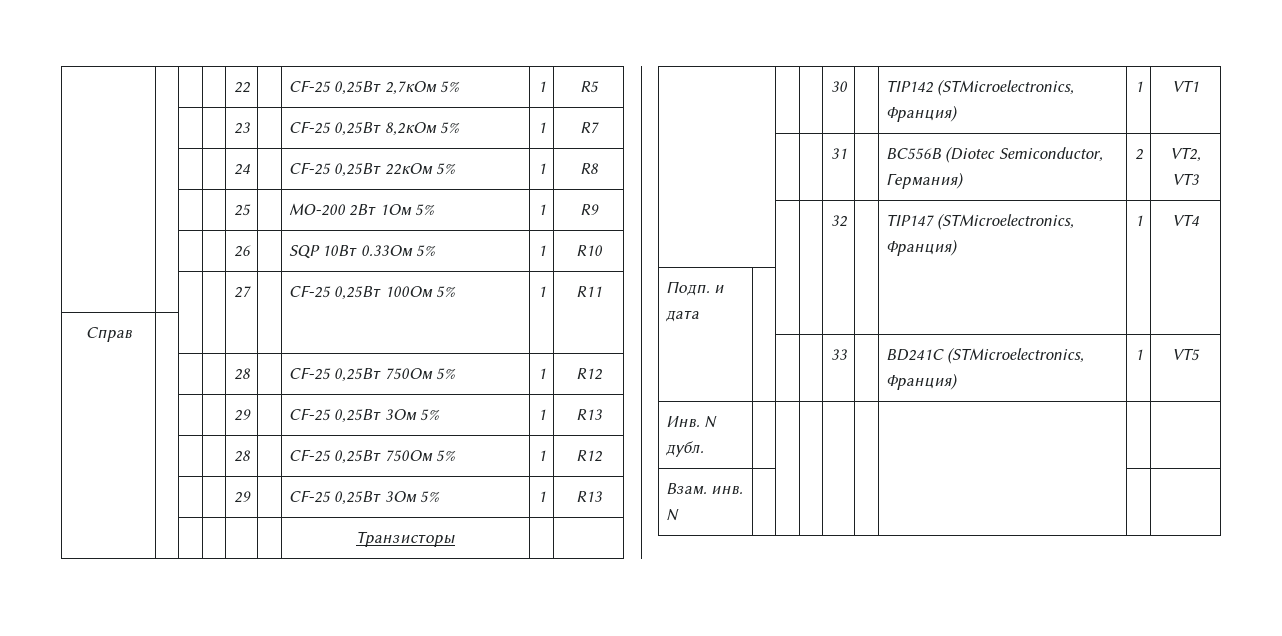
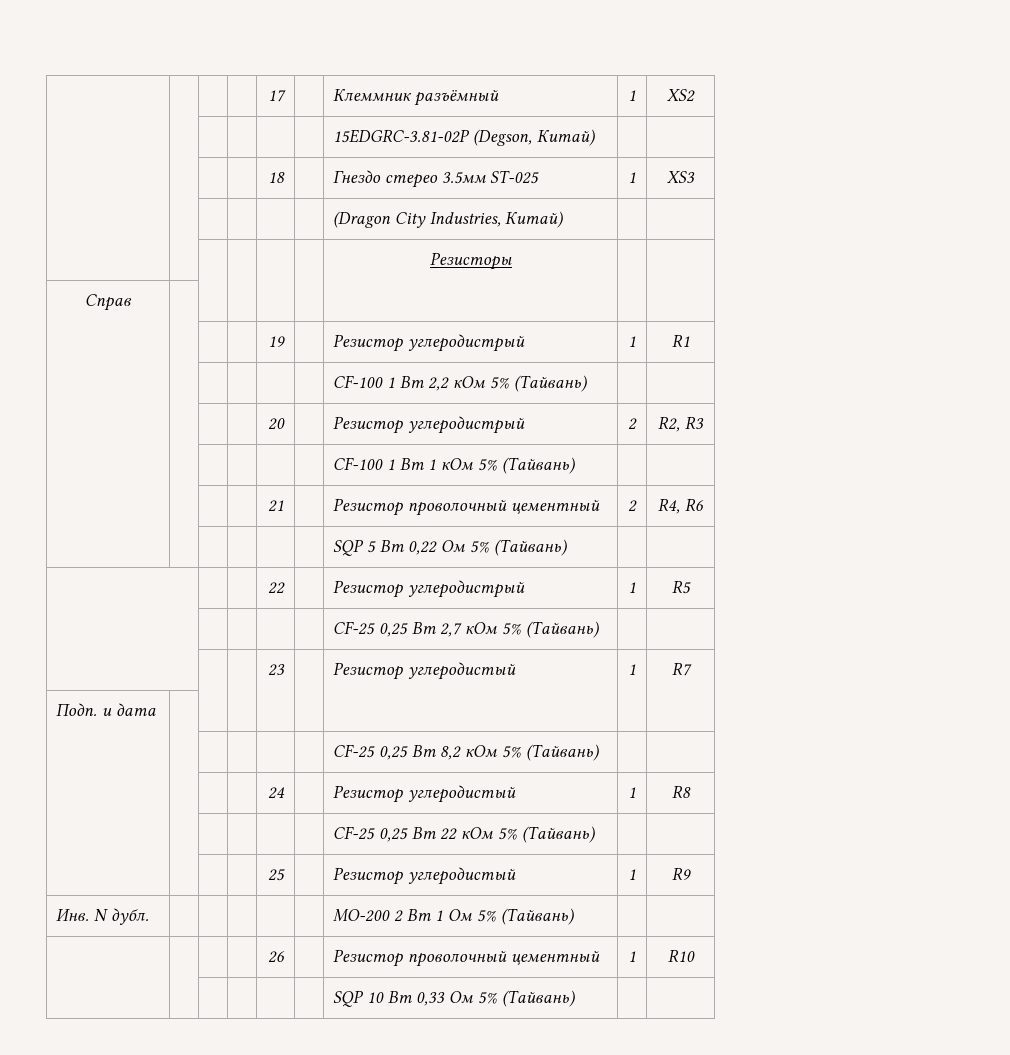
- | | | | 22 | | CF-25 0,25Вт 2,7кОм 5% | 1 | R5
- | | | | 23 | | CF-25 0,25Вт 8,2кОм 5% | 1 | R7
- | | | | 24 | | CF-25 0,25Вт 22кОм 5% | 1 | R8
- | | | | 25 | | MO-200 2Вт 1Ом 5% | 1 | R9
- | | | | 26 | | SQP 10Вт 0.33Ом 5% | 1 | R10
- | | | | 27 | | CF-25 0,25Вт 100Ом 5% | 1 | R11
+ | | | | 17 | | Клеммник разъёмный | 1 | XS2
+ | | | | | | 15EDGRC-3.81-02P (Degson, Китай) | |
+ | | | | 18 | | Гнездо стерео 3.5мм ST-025 | 1 | XS3
+ | | | | | | (Dragon City Industries, Китай) | |
+ | | | | | | Резисторы | |
  Справ | | | | | | | |
- | | | | 28 | | CF-25 0,25Вт 750Ом 5% | 1 | R12
- | | | | 29 | | CF-25 0,25Вт 3Ом 5% | 1 | R13
- | | | | 28 | | CF-25 0,25Вт 750Ом 5% | 1 | R12
- | | | | 29 | | CF-25 0,25Вт 3Ом 5% | 1 | R13
- | | | | | | Транзисторы | |
- | | | 30 | | TIP142 (STMicroelectronics, Франция) | 1 | VT1
- | | | 31 | | BC556B (Diotec Semiconductor, Германия) | 2 | VT2, VT3
- | | | 32 | | TIP147 (STMicroelectronics, Франция) | 1 | VT4
+ | | | | 19 | | Резистор углеродистрый | 1 | R1
+ | | | | | | CF-100 1 Вт 2,2 кОм 5% (Тайвань) | |
+ | | | | 20 | | Резистор углеродистрый | 2 | R2, R3
+ | | | | | | CF-100 1 Вт 1 кОм 5% (Тайвань) | |
+ | | | | 21 | | Резистор проволочный цементный | 2 | R4, R6
+ | | | | | | SQP 5 Вт 0,22 Ом 5% (Тайвань) | |
+ | | | 22 | | Резистор углеродистрый | 1 | R5
+ | | | | | CF-25 0,25 Вт 2,7 кОм 5% (Тайвань) | |
+ | | | 23 | | Резистор углеродистый | 1 | R7
  Подп. и дата | | | | | | | |
- | | | | 33 | | BD241C (STMicroelectronics, Франция) | 1 | VT5
- Инв. N дубл. | | | | | | | |
- Взам. инв. N | | | | | | | |
+ | | | | | | CF-25 0,25 Вт 8,2 кОм 5% (Тайвань) | |
+ | | | | 24 | | Резистор углеродистый | 1 | R8
+ | | | | | | CF-25 0,25 Вт 22 кОм 5% (Тайвань) | |
+ | | | | 25 | | Резистор углеродистый | 1 | R9
+ Инв. N дубл. | | | | | | MO-200 2 Вт 1 Ом 5% (Тайвань) | |
+ | | | | 26 | | Резистор проволочный цементный | 1 | R10
+ | | | | | | SQP 10 Вт 0,33 Ом 5% (Тайвань) | |

